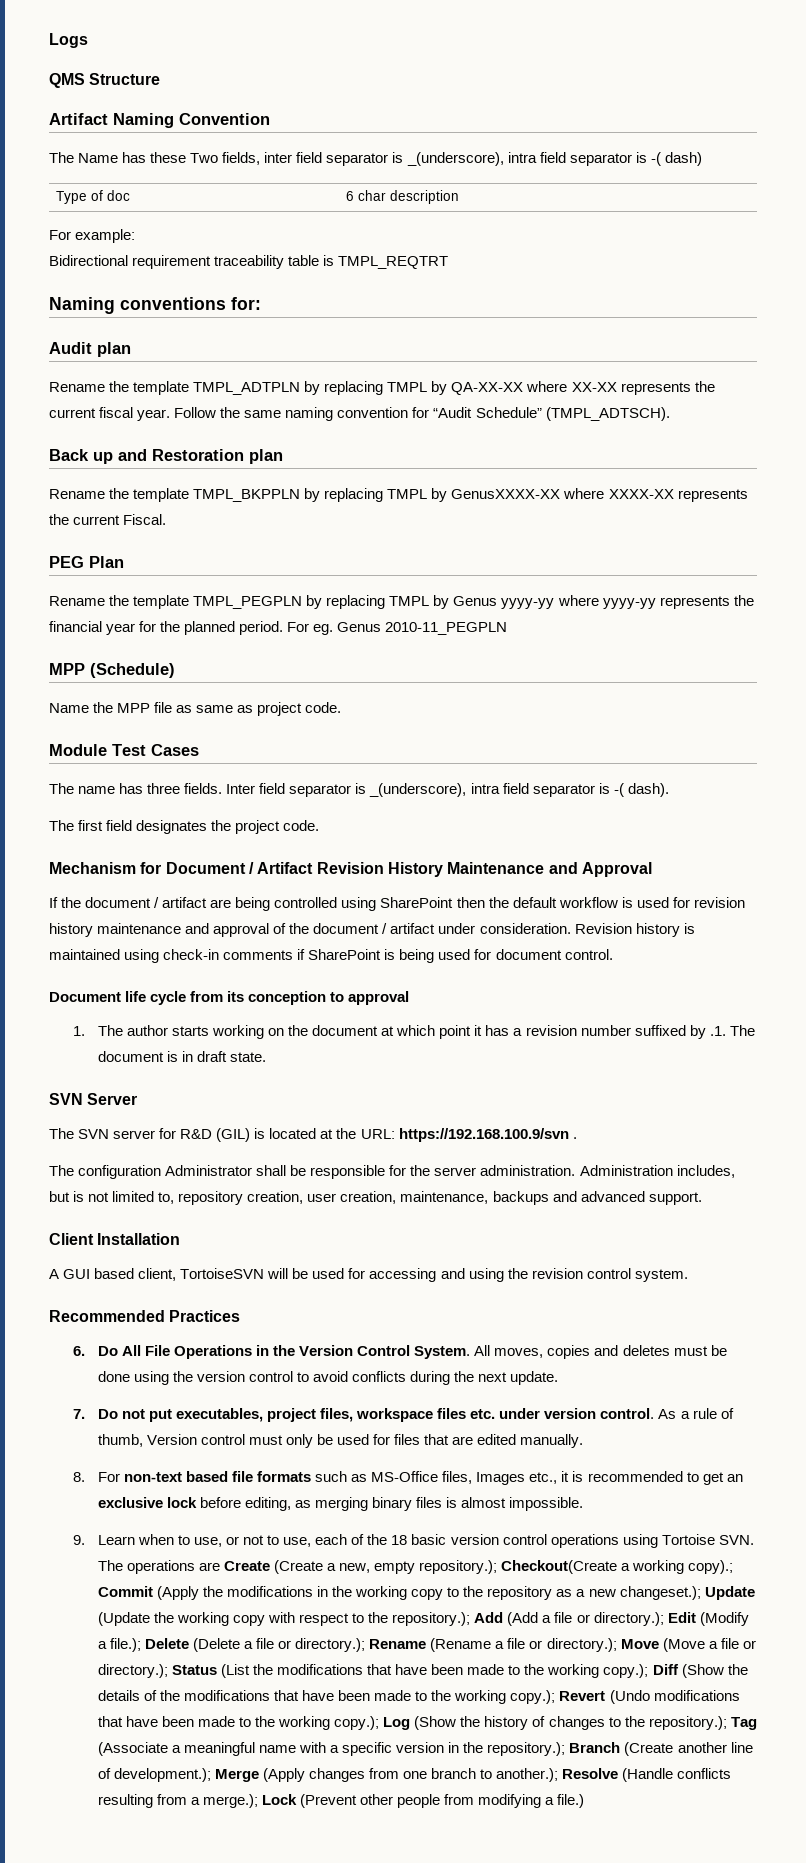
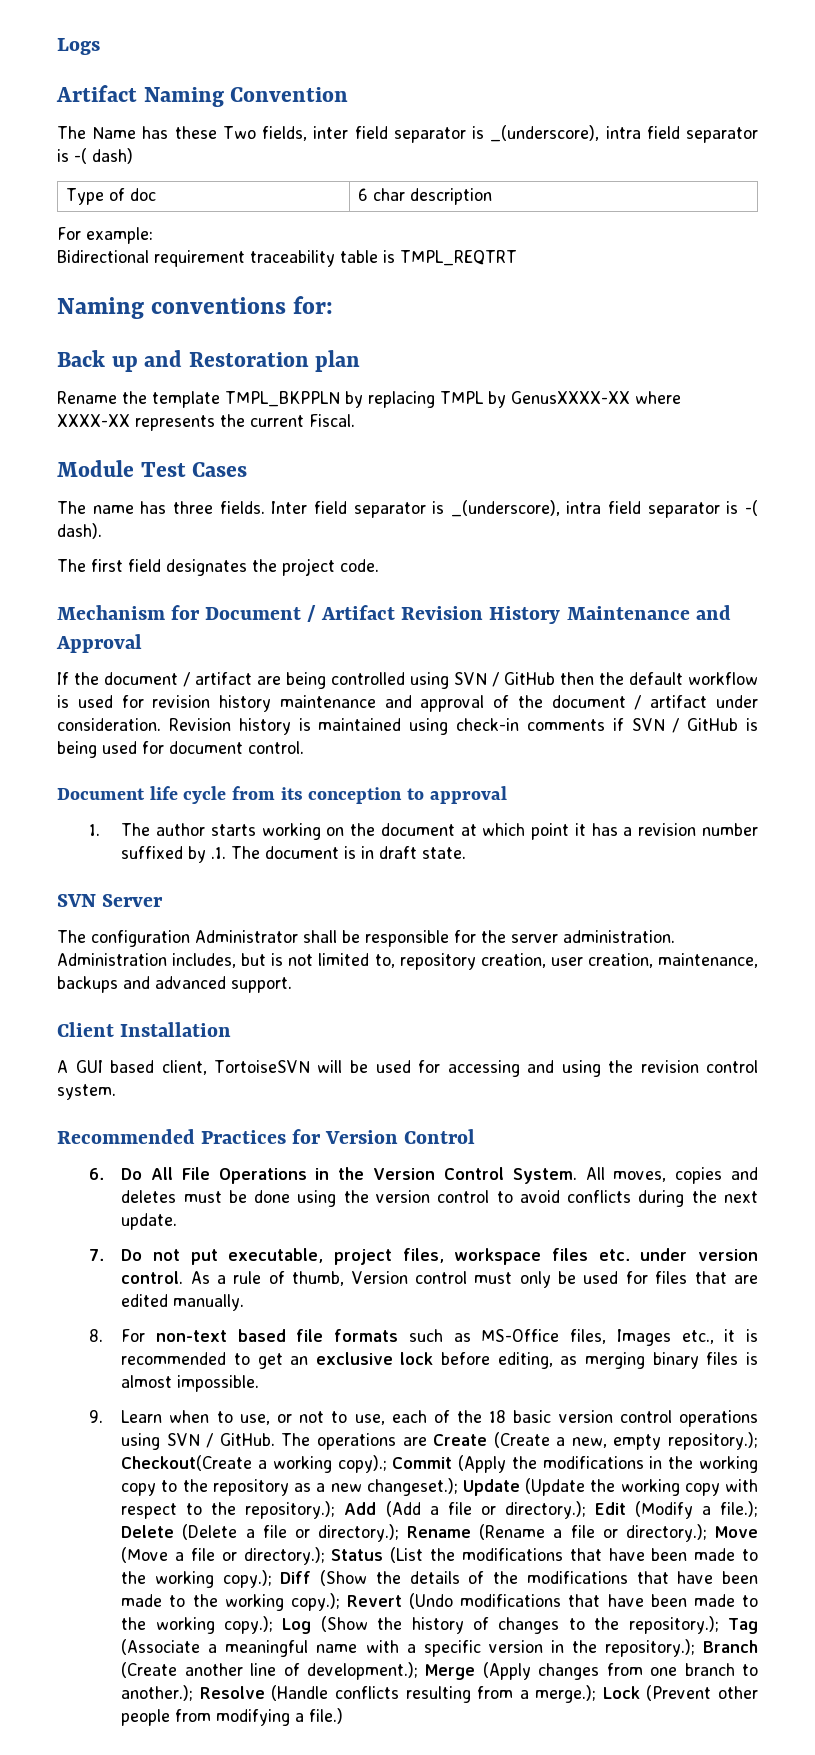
- QMS Structure
- Audit plan
- Rename the template TMPL_ADTPLN by replacing TMPL by QA-XX-XX where XX-XX represents the current fiscal year. Follow the same naming convention for “Audit Schedule” (TMPL_ADTSCH).
- PEG Plan
- Rename the template TMPL_PEGPLN by replacing TMPL by Genus yyyy-yy where yyyy-yy represents the financial year for the planned period. For eg. Genus 2010-11_PEGPLN
- MPP (Schedule)
- Name the MPP file as same as project code.
- If the document / artifact are being controlled using SharePoint then the default workflow is used for revision history maintenance and approval of the document / artifact under consideration.
+ If the document / artifact are being controlled using SVN / GitHub then the default workflow is used for revision history maintenance and approval of the document / artifact under consideration.
- Revision history is maintained using check-in comments if SharePoint is being used for document control.
+ Revision history is maintained using check-in comments if SVN / GitHub is being used for document control.
- The SVN server for R&D (GIL) is located at the URL: https://192.168.100.9/svn .
- Recommended Practices
+ Recommended Practices for Version Control
- 7. Do not put executables, project files, workspace files etc. under version control.
+ 7. Do not put executable, project files, workspace files etc. under version control.
- 9. Learn when to use, or not to use, each of the 18 basic version control operations using Tortoise SVN. The operations are Create (Create a new, empty repository.);
+ 9. Learn when to use, or not to use, each of the 18 basic version control operations using SVN / GitHub. The operations are Create (Create a new, empty repository.);

